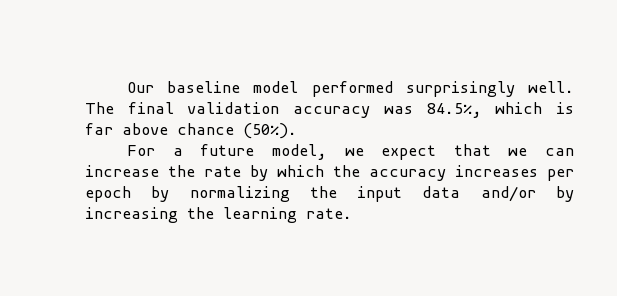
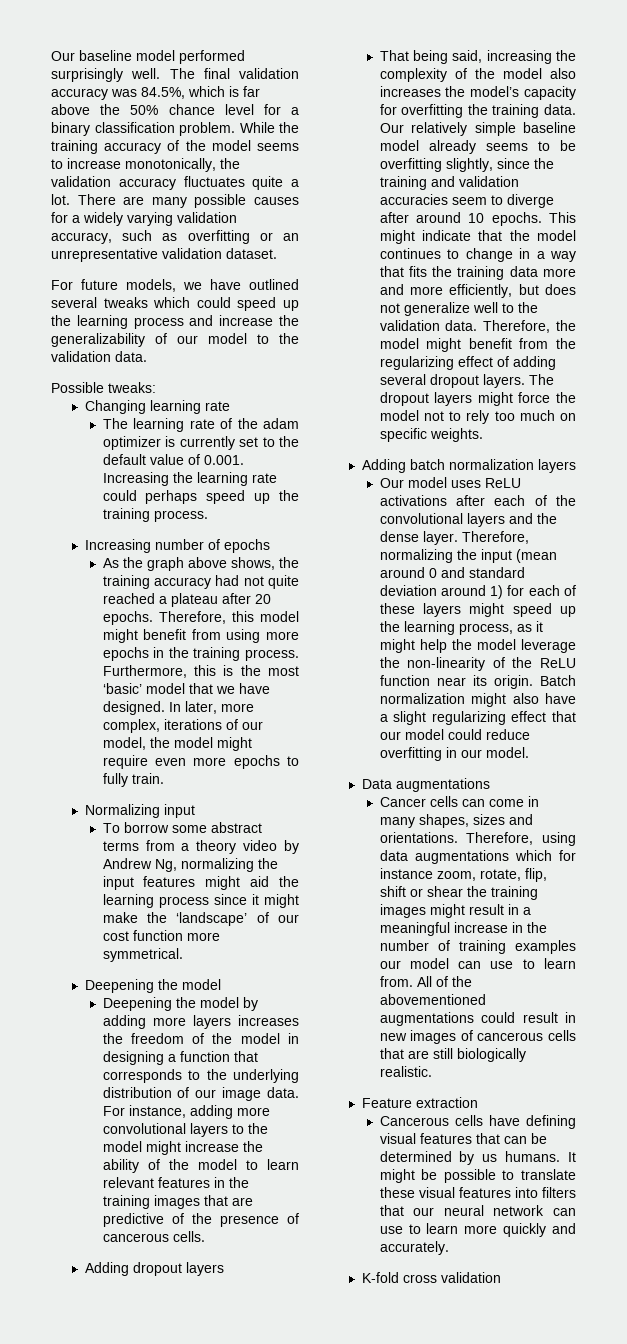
- The final validation accuracy was 84.5%, which is far above chance (50%).
- For a future model, we expect that we can increase the rate by which the accuracy increases per epoch by normalizing the input data and/or by increasing the learning rate.
+ The final validation accuracy was 84.5%, which is far above the 50% chance level for a binary classification problem. While the training accuracy of the model seems to increase monotonically, the validation accuracy fluctuates quite a lot. There are many possible causes for a widely varying validation accuracy, such as overfitting or an unrepresentative validation dataset.
+ For future models, we have outlined several tweaks which could speed up the learning process and increase the generalizability of our model to the validation data.
+ Possible tweaks:
+ Changing learning rate
+ The learning rate of the adam optimizer is currently set to the default value of 0.001. Increasing the learning rate could perhaps speed up the training process.
+ Increasing number of epochs
+ As the graph above shows, the training accuracy had not quite reached a plateau after 20 epochs. Therefore, this model might benefit from using more epochs in the training process. Furthermore, this is the most ‘basic’ model that we have designed. In later, more complex, iterations of our model, the model might require even more epochs to fully train.
+ Normalizing input
+ To borrow some abstract terms from a theory video by Andrew Ng, normalizing the input features might aid the learning process since it might make the ‘landscape’ of our cost function more symmetrical.
+ Deepening the model
+ Deepening the model by adding more layers increases the freedom of the model in designing a function that corresponds to the underlying distribution of our image data. For instance, adding more convolutional layers to the model might increase the ability of the model to learn relevant features in the training images that are predictive of the presence of cancerous cells.
+ Adding dropout layers
+ That being said, increasing the complexity of the model also increases the model’s capacity for overfitting the training data. Our relatively simple baseline model already seems to be overfitting slightly, since the training and validation accuracies seem to diverge after around 10 epochs. This might indicate that the model continues to change in a way that fits the training data more and more efficiently, but does not generalize well to the validation data. Therefore, the model might benefit from the regularizing effect of adding several dropout layers. The dropout layers might force the model not to rely too much on specific weights.
+ Adding batch normalization layers
+ Our model uses ReLU activations after each of the convolutional layers and the dense layer. Therefore, normalizing the input (mean around 0 and standard deviation around 1) for each of these layers might speed up the learning process, as it might help the model leverage the non-linearity of the ReLU function near its origin. Batch normalization might also have a slight regularizing effect that our model could reduce overfitting in our model.
+ Data augmentations
+ Cancer cells can come in many shapes, sizes and orientations. Therefore, using data augmentations which for instance zoom, rotate, flip, shift or shear the training images might result in a meaningful increase in the number of training examples our model can use to learn from. All of the abovementioned augmentations could result in new images of cancerous cells that are still biologically realistic.
+ Feature extraction
+ Cancerous cells have defining visual features that can be determined by us humans. It might be possible to translate these visual features into filters that our neural network can use to learn more quickly and accurately.
+ K-fold cross validation

